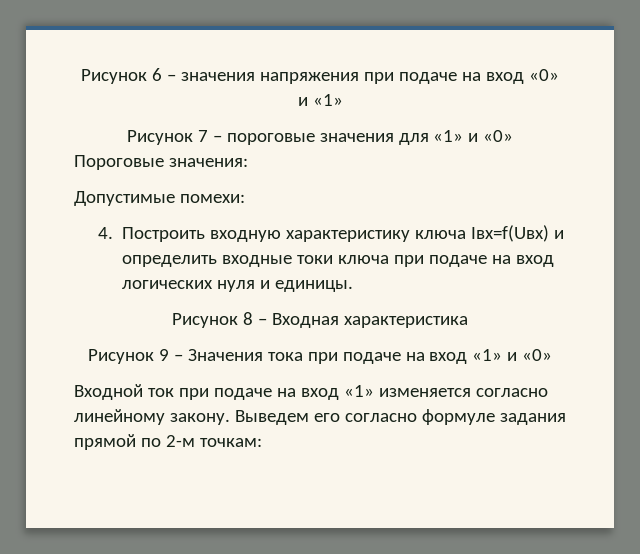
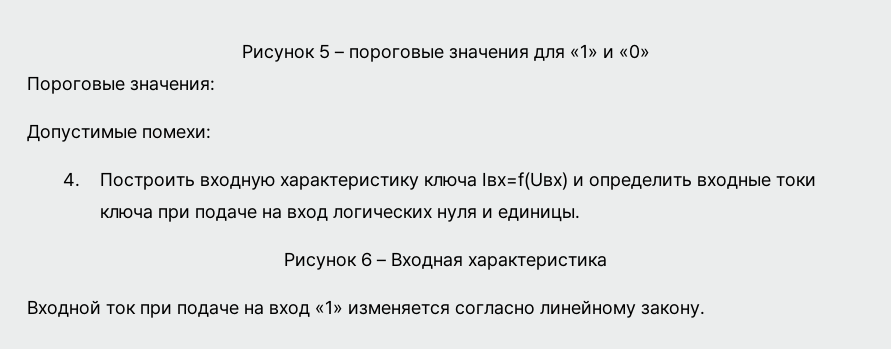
- Рисунок 6 – значения напряжения при подаче на вход «0» и «1»
- Рисунок 7 – пороговые значения для «1» и «0»
+ Рисунок 5 – пороговые значения для «1» и «0»
- Рисунок 8 – Входная характеристика
+ Рисунок 6 – Входная характеристика
- Рисунок 9 – Значения тока при подаче на вход «1» и «0»
- Выведем его согласно формуле задания прямой по 2-м точкам:

